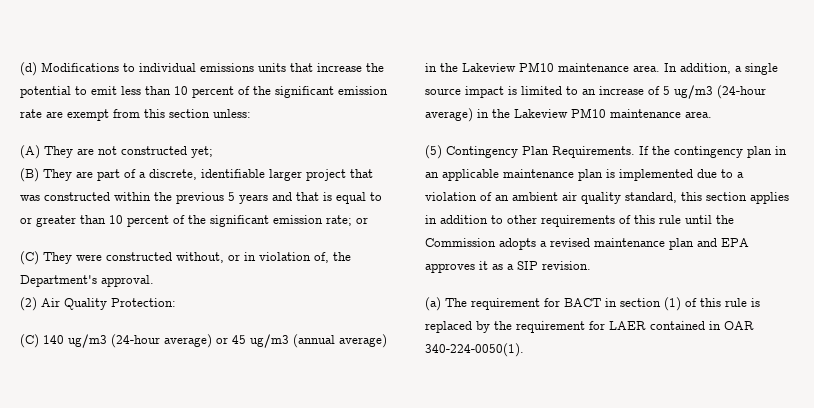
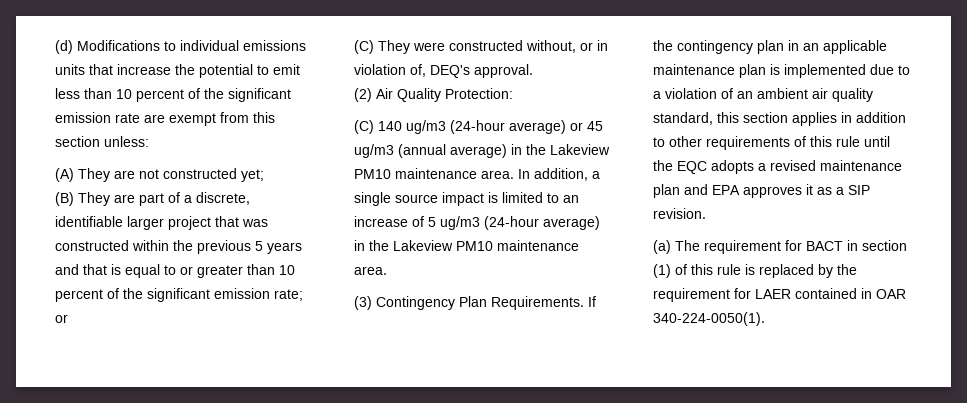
- (C) They were constructed without, or in violation of, the Department's approval.
+ (C) They were constructed without, or in violation of, DEQ's approval.
- (5) Contingency Plan Requirements.
+ (3) Contingency Plan Requirements.
- If the contingency plan in an applicable maintenance plan is implemented due to a violation of an ambient air quality standard, this section applies in addition to other requirements of this rule until the Commission adopts a revised maintenance plan and EPA approves it as a SIP revision.
+ If the contingency plan in an applicable maintenance plan is implemented due to a violation of an ambient air quality standard, this section applies in addition to other requirements of this rule until the EQC adopts a revised maintenance plan and EPA approves it as a SIP revision.

